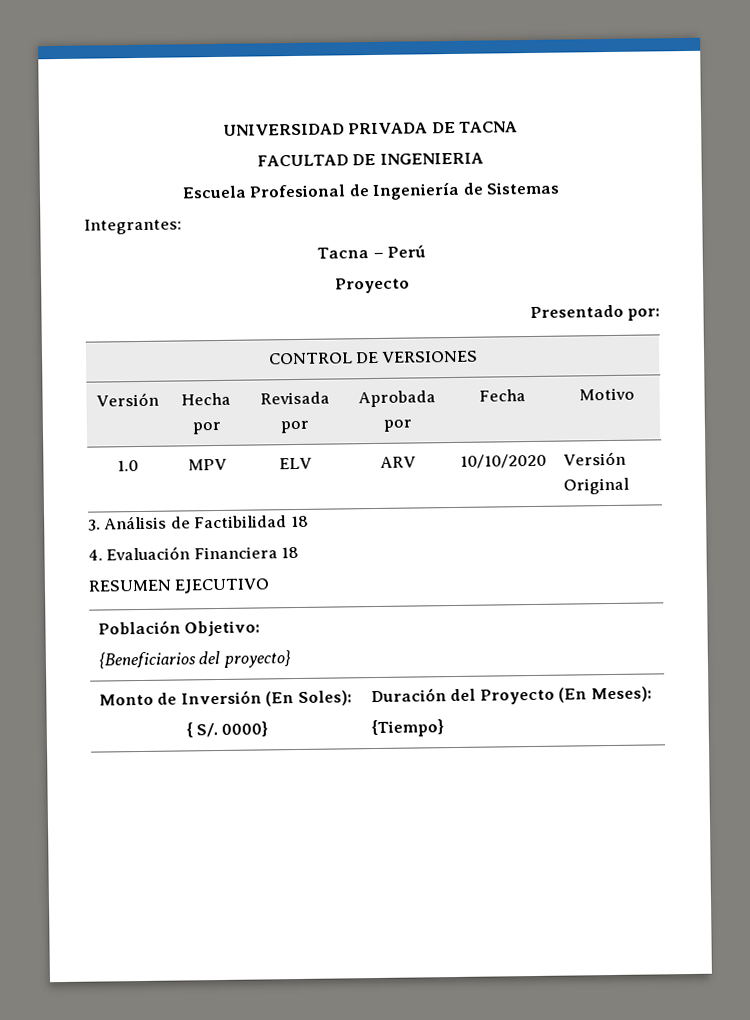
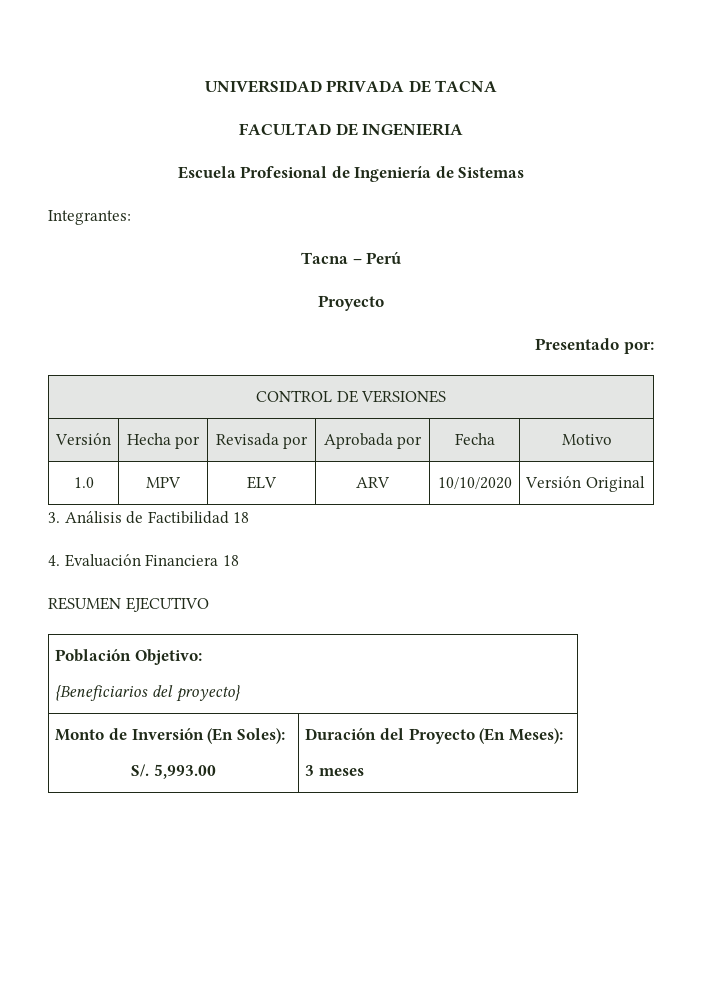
  Monto de Inversión (En Soles):
- { S/. 0000} | Duración del Proyecto (En Meses):
- {Tiempo}
+ S/. 5,993.00 | Duración del Proyecto (En Meses):
+ 3 meses

